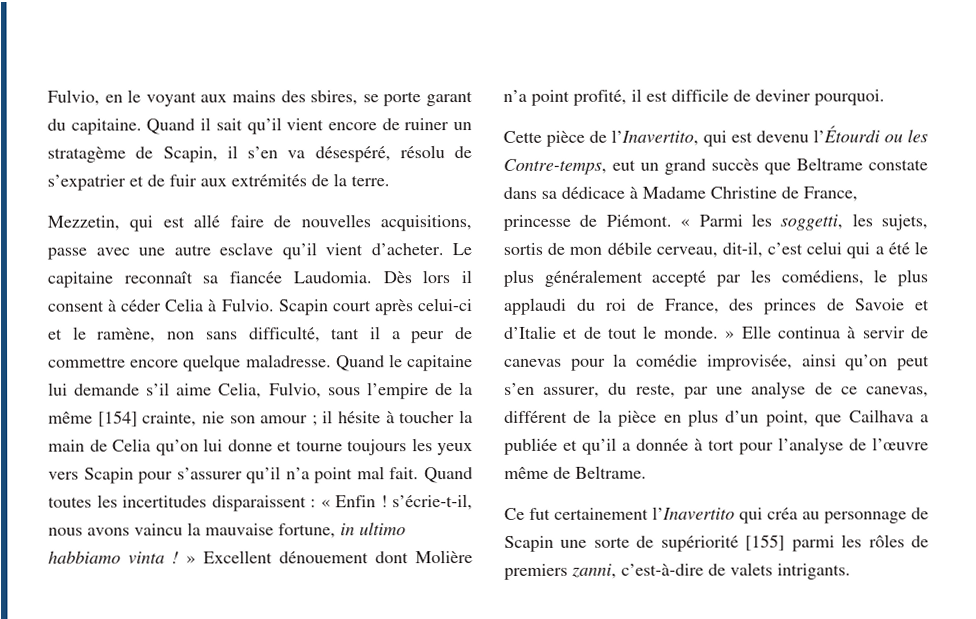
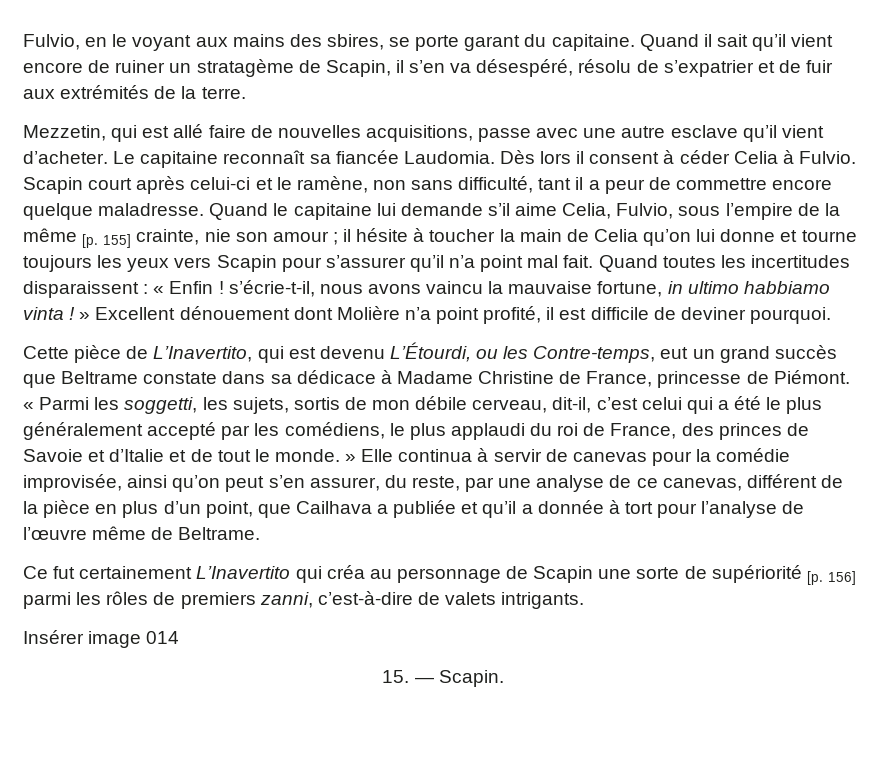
- Quand le capitaine lui demande s’il aime Celia, Fulvio, sous l’empire de la même [154] crainte, nie son amour ; il hésite à toucher la main de Celia qu’on lui donne et tourne toujours les yeux vers Scapin pour s’assurer qu’il n’a point mal fait.
+ Quand le capitaine lui demande s’il aime Celia, Fulvio, sous l’empire de la même [p. 155] crainte, nie son amour ; il hésite à toucher la main de Celia qu’on lui donne et tourne toujours les yeux vers Scapin pour s’assurer qu’il n’a point mal fait.
- Cette pièce de l’Inavertito, qui est devenu l’Étourdi ou les Contre-temps, eut un grand succès que Beltrame constate dans sa dédicace à Madame Christine de France, princesse de Piémont.
+ Cette pièce de L’Inavertito, qui est devenu L’Étourdi, ou les Contre-temps, eut un grand succès que Beltrame constate dans sa dédicace à Madame Christine de France, princesse de Piémont.
- Ce fut certainement l’Inavertito qui créa au personnage de Scapin une sorte de supériorité [155] parmi les rôles de premiers zanni, c’est-à-dire de valets intrigants.
+ Ce fut certainement L’Inavertito qui créa au personnage de Scapin une sorte de supériorité [p. 156] parmi les rôles de premiers zanni, c’est-à-dire de valets intrigants.
+ Insérer image 014
+ 15. — Scapin.

